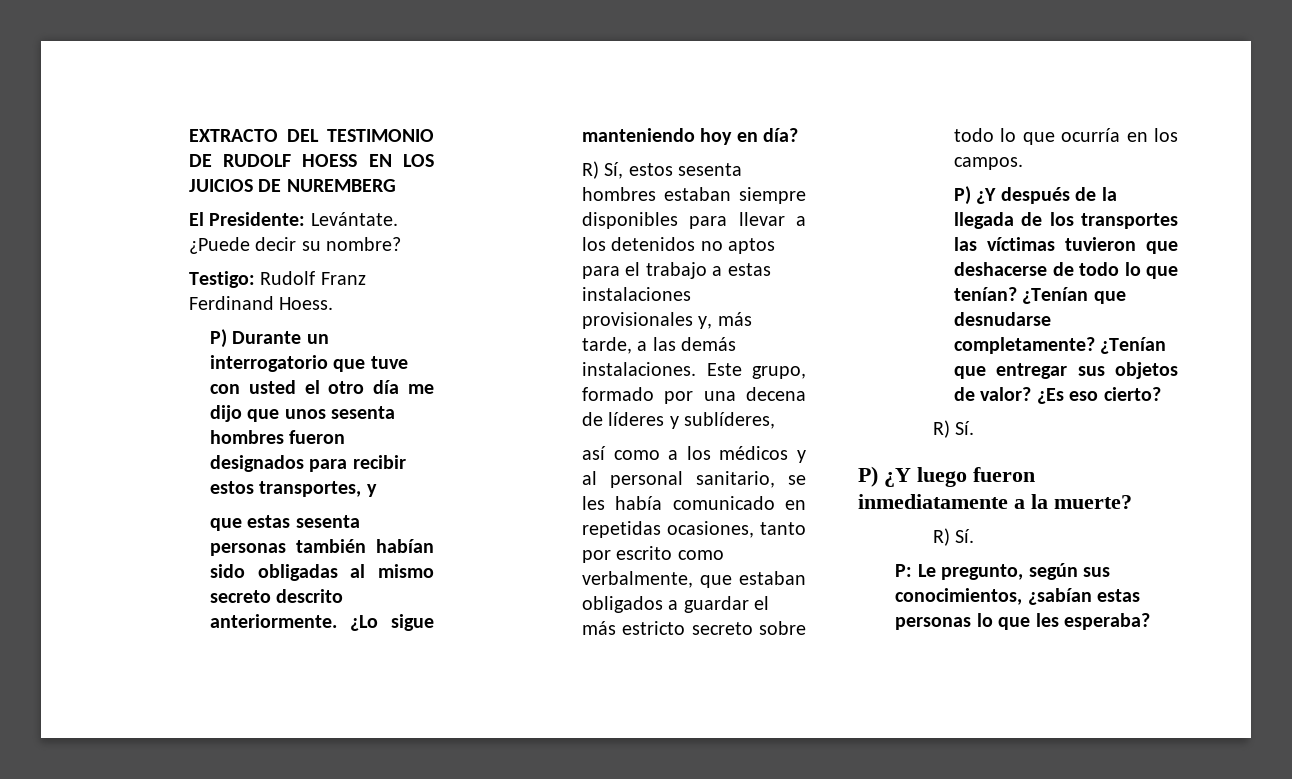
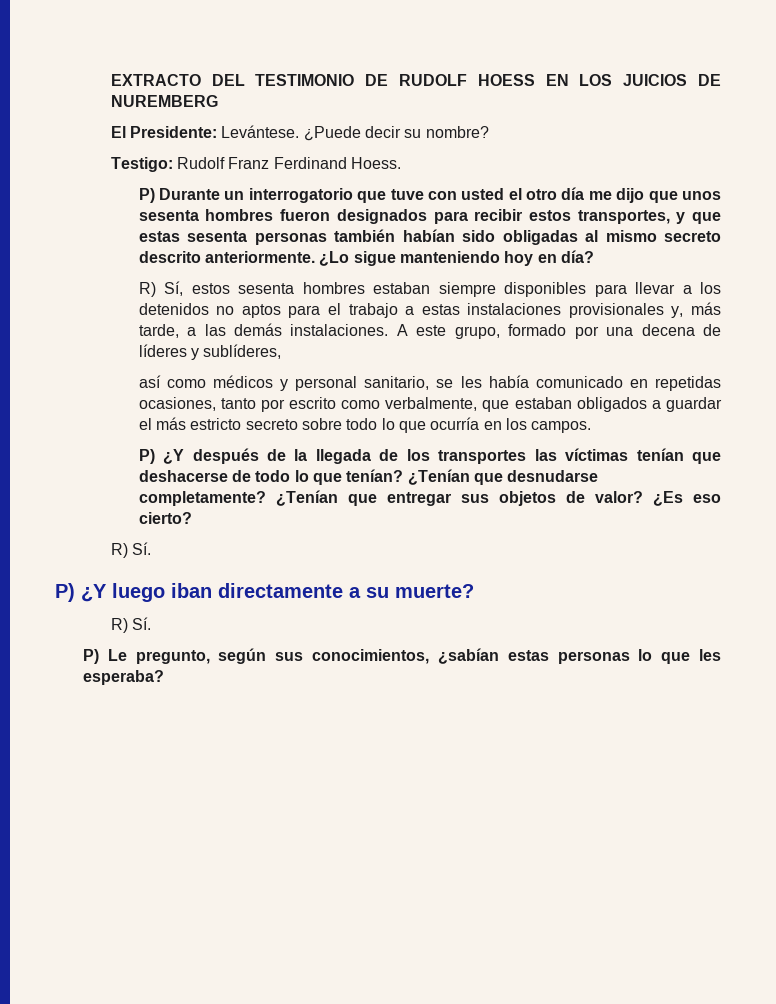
- El Presidente: Levántate.
+ El Presidente: Levántese.
- P) Durante un interrogatorio que tuve con usted el otro día me dijo que unos sesenta hombres fueron designados para recibir estos transportes, y
- que estas sesenta personas también habían sido obligadas al mismo secreto descrito anteriormente.
+ P) Durante un interrogatorio que tuve con usted el otro día me dijo que unos sesenta hombres fueron designados para recibir estos transportes, y que estas sesenta personas también habían sido obligadas al mismo secreto descrito anteriormente.
- Este grupo, formado por una decena de líderes y sublíderes,
+ A este grupo, formado por una decena de líderes y sublíderes,
- así como a los médicos y al personal sanitario, se les había comunicado en repetidas ocasiones, tanto por escrito como verbalmente, que estaban obligados a guardar el más estricto secreto sobre todo lo que ocurría en los campos.
+ así como médicos y personal sanitario, se les había comunicado en repetidas ocasiones, tanto por escrito como verbalmente, que estaban obligados a guardar el más estricto secreto sobre todo lo que ocurría en los campos.
- P) ¿Y después de la llegada de los transportes las víctimas tuvieron que deshacerse de todo lo que tenían?
+ P) ¿Y después de la llegada de los transportes las víctimas tenían que deshacerse de todo lo que tenían?
- P) ¿Y luego fueron inmediatamente a la muerte?
+ P) ¿Y luego iban directamente a su muerte?
- P: Le pregunto, según sus conocimientos, ¿sabían estas personas lo que les esperaba?
+ P) Le pregunto, según sus conocimientos, ¿sabían estas personas lo que les esperaba?

